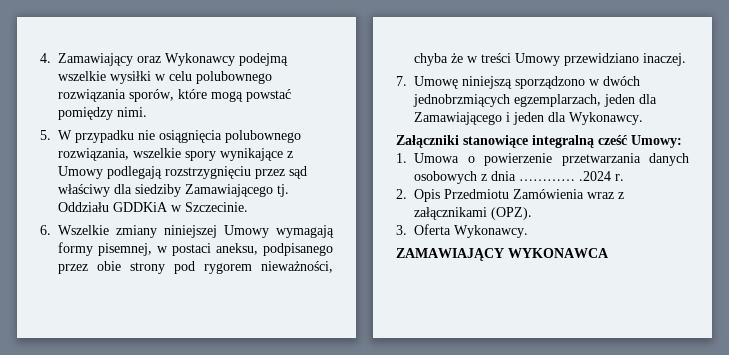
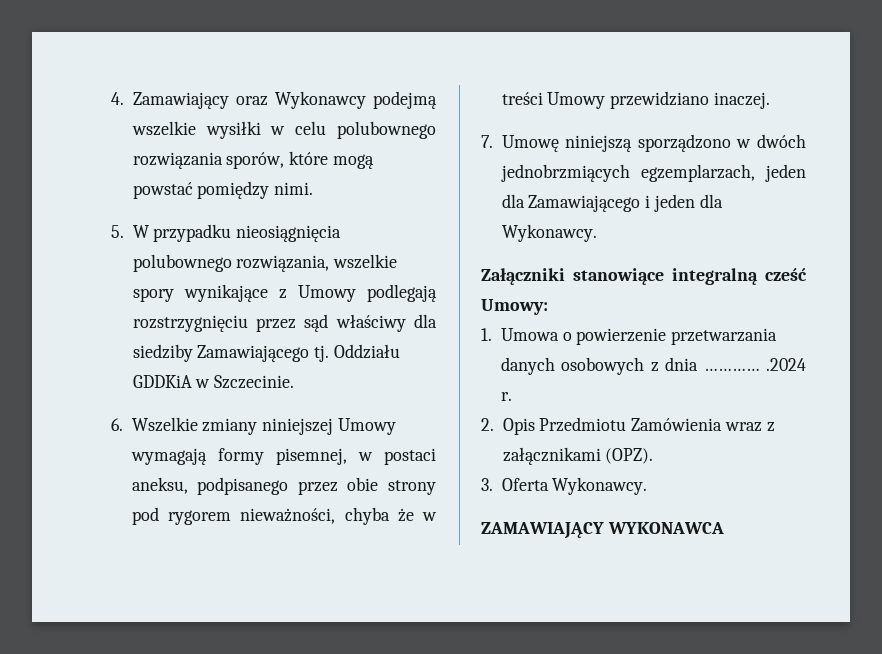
- 5. W przypadku nie osiągnięcia polubownego rozwiązania, wszelkie spory wynikające z Umowy podlegają rozstrzygnięciu przez sąd właściwy dla siedziby Zamawiającego tj.
+ 5. W przypadku nieosiągnięcia polubownego rozwiązania, wszelkie spory wynikające z Umowy podlegają rozstrzygnięciu przez sąd właściwy dla siedziby Zamawiającego tj.

